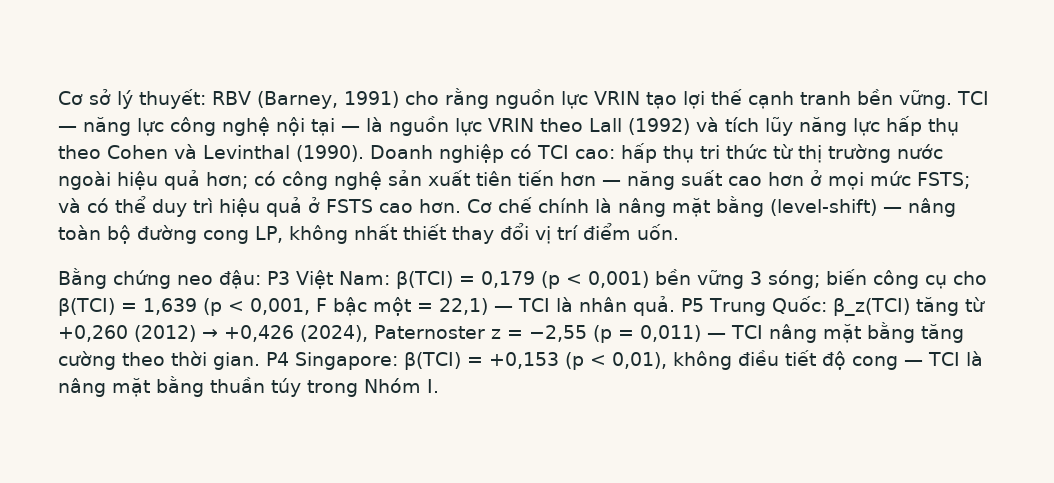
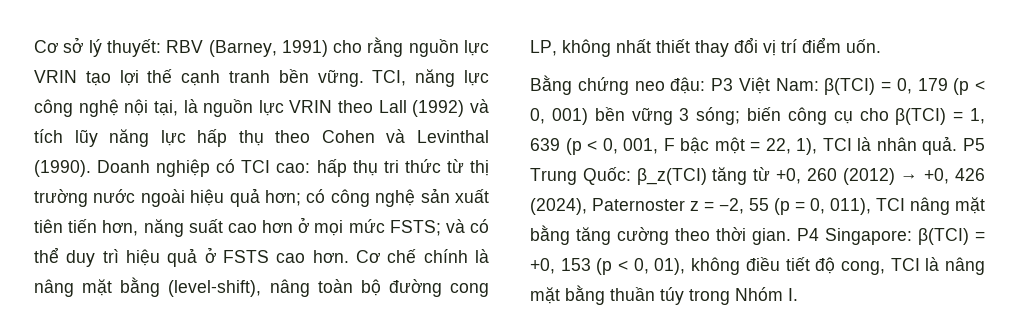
- TCI — năng lực công nghệ nội tại — là nguồn lực VRIN theo Lall (1992) và tích lũy năng lực hấp thụ theo Cohen và Levinthal (1990).
+ TCI, năng lực công nghệ nội tại, là nguồn lực VRIN theo Lall (1992) và tích lũy năng lực hấp thụ theo Cohen và Levinthal (1990).
- Doanh nghiệp có TCI cao: hấp thụ tri thức từ thị trường nước ngoài hiệu quả hơn; có công nghệ sản xuất tiên tiến hơn — năng suất cao hơn ở mọi mức FSTS; và có thể duy trì hiệu quả ở FSTS cao hơn.
+ Doanh nghiệp có TCI cao: hấp thụ tri thức từ thị trường nước ngoài hiệu quả hơn; có công nghệ sản xuất tiên tiến hơn, năng suất cao hơn ở mọi mức FSTS; và có thể duy trì hiệu quả ở FSTS cao hơn.
- Cơ chế chính là nâng mặt bằng (level-shift) — nâng toàn bộ đường cong LP, không nhất thiết thay đổi vị trí điểm uốn.
+ Cơ chế chính là nâng mặt bằng (level-shift), nâng toàn bộ đường cong LP, không nhất thiết thay đổi vị trí điểm uốn.
- Bằng chứng neo đậu: P3 Việt Nam: β(TCI) = 0,179 (p < 0,001) bền vững 3 sóng; biến công cụ cho β(TCI) = 1,639 (p < 0,001, F bậc một = 22,1) — TCI là nhân quả.
+ Bằng chứng neo đậu: P3 Việt Nam: β(TCI) = 0, 179 (p < 0, 001) bền vững 3 sóng; biến công cụ cho β(TCI) = 1, 639 (p < 0, 001, F bậc một = 22, 1), TCI là nhân quả.
- P5 Trung Quốc: β_z(TCI) tăng từ +0,260 (2012) → +0,426 (2024), Paternoster z = −2,55 (p = 0,011) — TCI nâng mặt bằng tăng cường theo thời gian.
+ P5 Trung Quốc: β_z(TCI) tăng từ +0, 260 (2012) → +0, 426 (2024), Paternoster z = −2, 55 (p = 0, 011), TCI nâng mặt bằng tăng cường theo thời gian.
- P4 Singapore: β(TCI) = +0,153 (p < 0,01), không điều tiết độ cong — TCI là nâng mặt bằng thuần túy trong Nhóm I.
+ P4 Singapore: β(TCI) = +0, 153 (p < 0, 01), không điều tiết độ cong, TCI là nâng mặt bằng thuần túy trong Nhóm I.

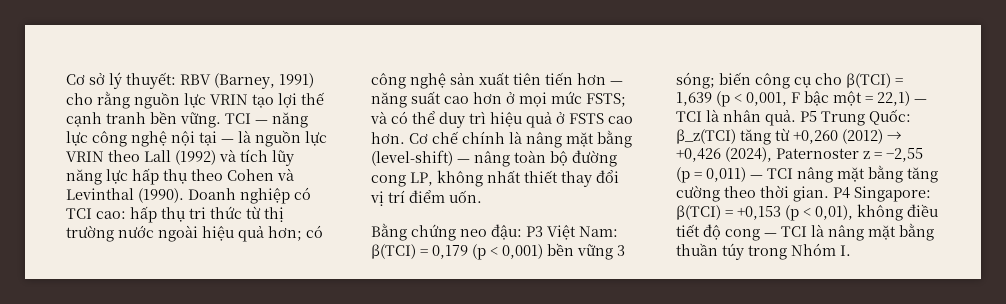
- TCI, năng lực công nghệ nội tại, là nguồn lực VRIN theo Lall (1992) và tích lũy năng lực hấp thụ theo Cohen và Levinthal (1990).
+ TCI — năng lực công nghệ nội tại — là nguồn lực VRIN theo Lall (1992) và tích lũy năng lực hấp thụ theo Cohen và Levinthal (1990).
- Doanh nghiệp có TCI cao: hấp thụ tri thức từ thị trường nước ngoài hiệu quả hơn; có công nghệ sản xuất tiên tiến hơn, năng suất cao hơn ở mọi mức FSTS; và có thể duy trì hiệu quả ở FSTS cao hơn.
+ Doanh nghiệp có TCI cao: hấp thụ tri thức từ thị trường nước ngoài hiệu quả hơn; có công nghệ sản xuất tiên tiến hơn — năng suất cao hơn ở mọi mức FSTS; và có thể duy trì hiệu quả ở FSTS cao hơn.
- Cơ chế chính là nâng mặt bằng (level-shift), nâng toàn bộ đường cong LP, không nhất thiết thay đổi vị trí điểm uốn.
+ Cơ chế chính là nâng mặt bằng (level-shift) — nâng toàn bộ đường cong LP, không nhất thiết thay đổi vị trí điểm uốn.
- Bằng chứng neo đậu: P3 Việt Nam: β(TCI) = 0, 179 (p < 0, 001) bền vững 3 sóng; biến công cụ cho β(TCI) = 1, 639 (p < 0, 001, F bậc một = 22, 1), TCI là nhân quả.
+ Bằng chứng neo đậu: P3 Việt Nam: β(TCI) = 0,179 (p < 0,001) bền vững 3 sóng; biến công cụ cho β(TCI) = 1,639 (p < 0,001, F bậc một = 22,1) — TCI là nhân quả.
- P5 Trung Quốc: β_z(TCI) tăng từ +0, 260 (2012) → +0, 426 (2024), Paternoster z = −2, 55 (p = 0, 011), TCI nâng mặt bằng tăng cường theo thời gian.
+ P5 Trung Quốc: β_z(TCI) tăng từ +0,260 (2012) → +0,426 (2024), Paternoster z = −2,55 (p = 0,011) — TCI nâng mặt bằng tăng cường theo thời gian.
- P4 Singapore: β(TCI) = +0, 153 (p < 0, 01), không điều tiết độ cong, TCI là nâng mặt bằng thuần túy trong Nhóm I.
+ P4 Singapore: β(TCI) = +0,153 (p < 0,01), không điều tiết độ cong — TCI là nâng mặt bằng thuần túy trong Nhóm I.

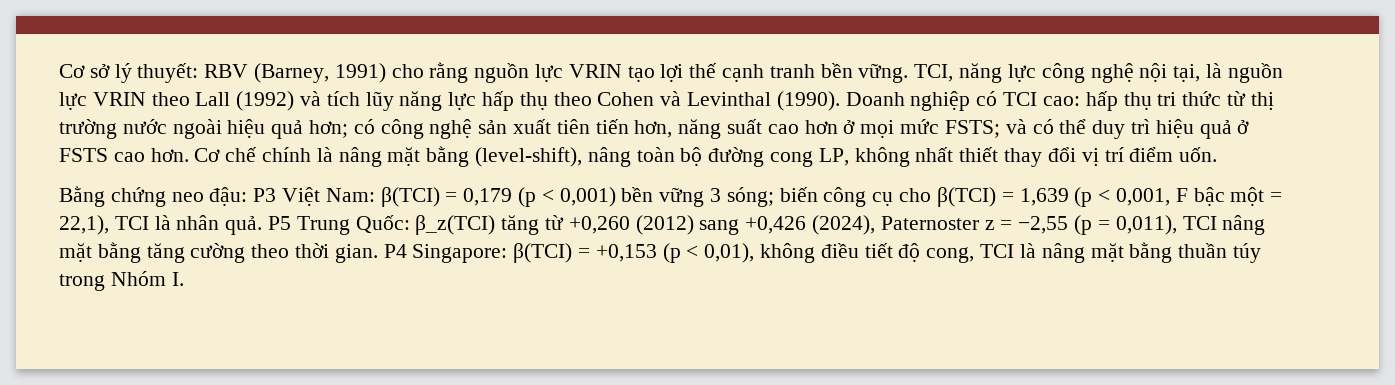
- TCI — năng lực công nghệ nội tại — là nguồn lực VRIN theo Lall (1992) và tích lũy năng lực hấp thụ theo Cohen và Levinthal (1990).
+ TCI, năng lực công nghệ nội tại, là nguồn lực VRIN theo Lall (1992) và tích lũy năng lực hấp thụ theo Cohen và Levinthal (1990).
- Doanh nghiệp có TCI cao: hấp thụ tri thức từ thị trường nước ngoài hiệu quả hơn; có công nghệ sản xuất tiên tiến hơn — năng suất cao hơn ở mọi mức FSTS; và có thể duy trì hiệu quả ở FSTS cao hơn.
+ Doanh nghiệp có TCI cao: hấp thụ tri thức từ thị trường nước ngoài hiệu quả hơn; có công nghệ sản xuất tiên tiến hơn, năng suất cao hơn ở mọi mức FSTS; và có thể duy trì hiệu quả ở FSTS cao hơn.
- Cơ chế chính là nâng mặt bằng (level-shift) — nâng toàn bộ đường cong LP, không nhất thiết thay đổi vị trí điểm uốn.
+ Cơ chế chính là nâng mặt bằng (level-shift), nâng toàn bộ đường cong LP, không nhất thiết thay đổi vị trí điểm uốn.
- Bằng chứng neo đậu: P3 Việt Nam: β(TCI) = 0,179 (p < 0,001) bền vững 3 sóng; biến công cụ cho β(TCI) = 1,639 (p < 0,001, F bậc một = 22,1) — TCI là nhân quả.
+ Bằng chứng neo đậu: P3 Việt Nam: β(TCI) = 0,179 (p < 0,001) bền vững 3 sóng; biến công cụ cho β(TCI) = 1,639 (p < 0,001, F bậc một = 22,1), TCI là nhân quả.
- P5 Trung Quốc: β_z(TCI) tăng từ +0,260 (2012) → +0,426 (2024), Paternoster z = −2,55 (p = 0,011) — TCI nâng mặt bằng tăng cường theo thời gian.
+ P5 Trung Quốc: β_z(TCI) tăng từ +0,260 (2012) sang +0,426 (2024), Paternoster z = −2,55 (p = 0,011), TCI nâng mặt bằng tăng cường theo thời gian.
- P4 Singapore: β(TCI) = +0,153 (p < 0,01), không điều tiết độ cong — TCI là nâng mặt bằng thuần túy trong Nhóm I.
+ P4 Singapore: β(TCI) = +0,153 (p < 0,01), không điều tiết độ cong, TCI là nâng mặt bằng thuần túy trong Nhóm I.

